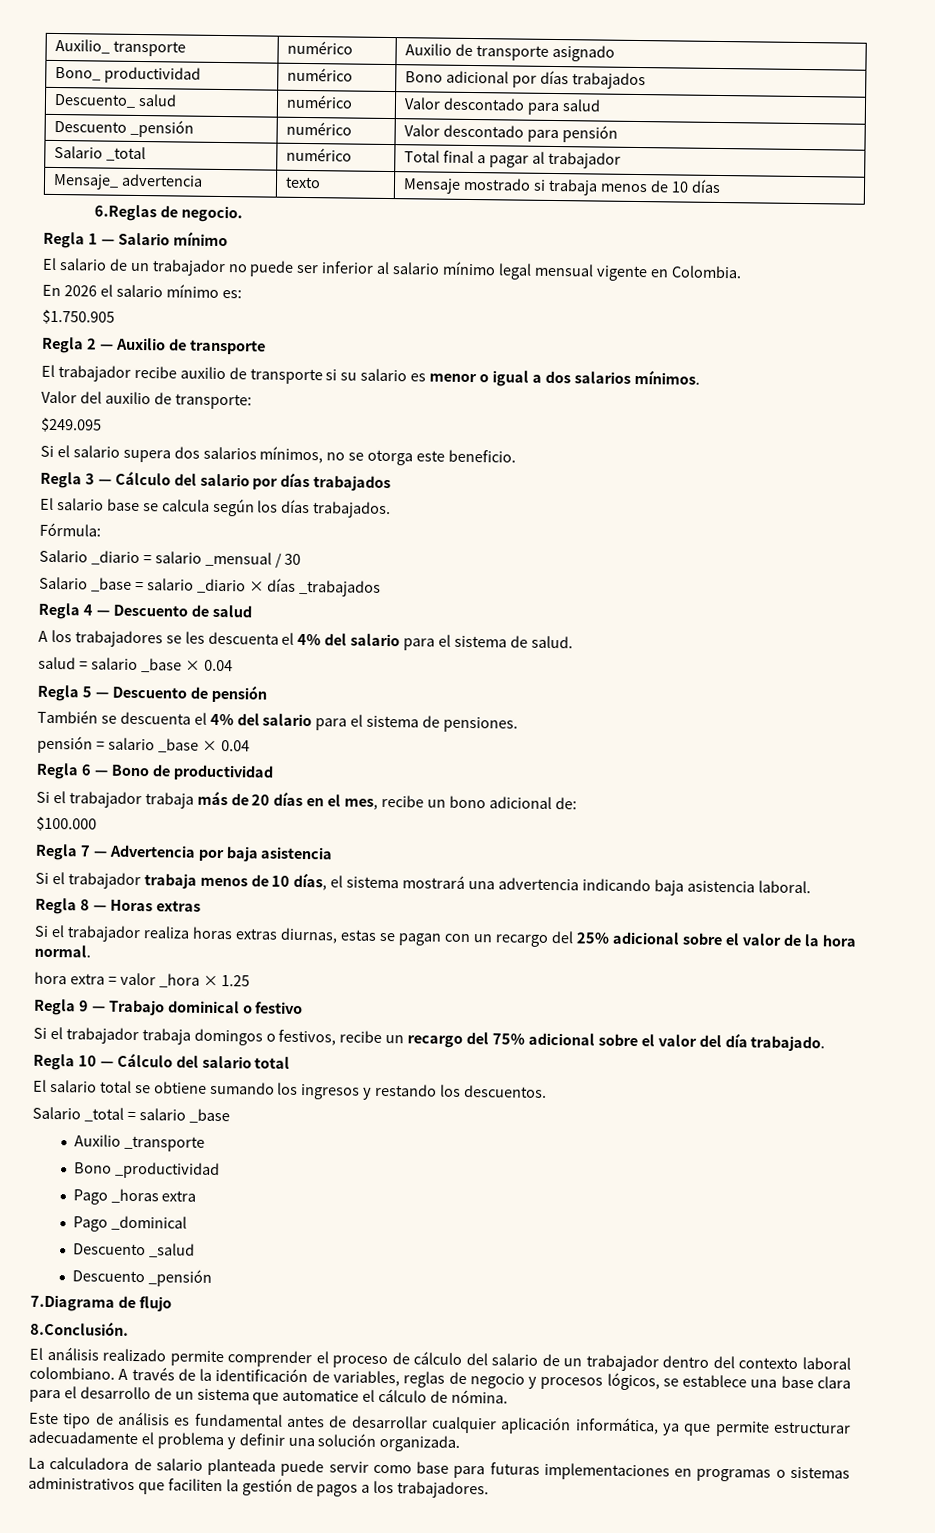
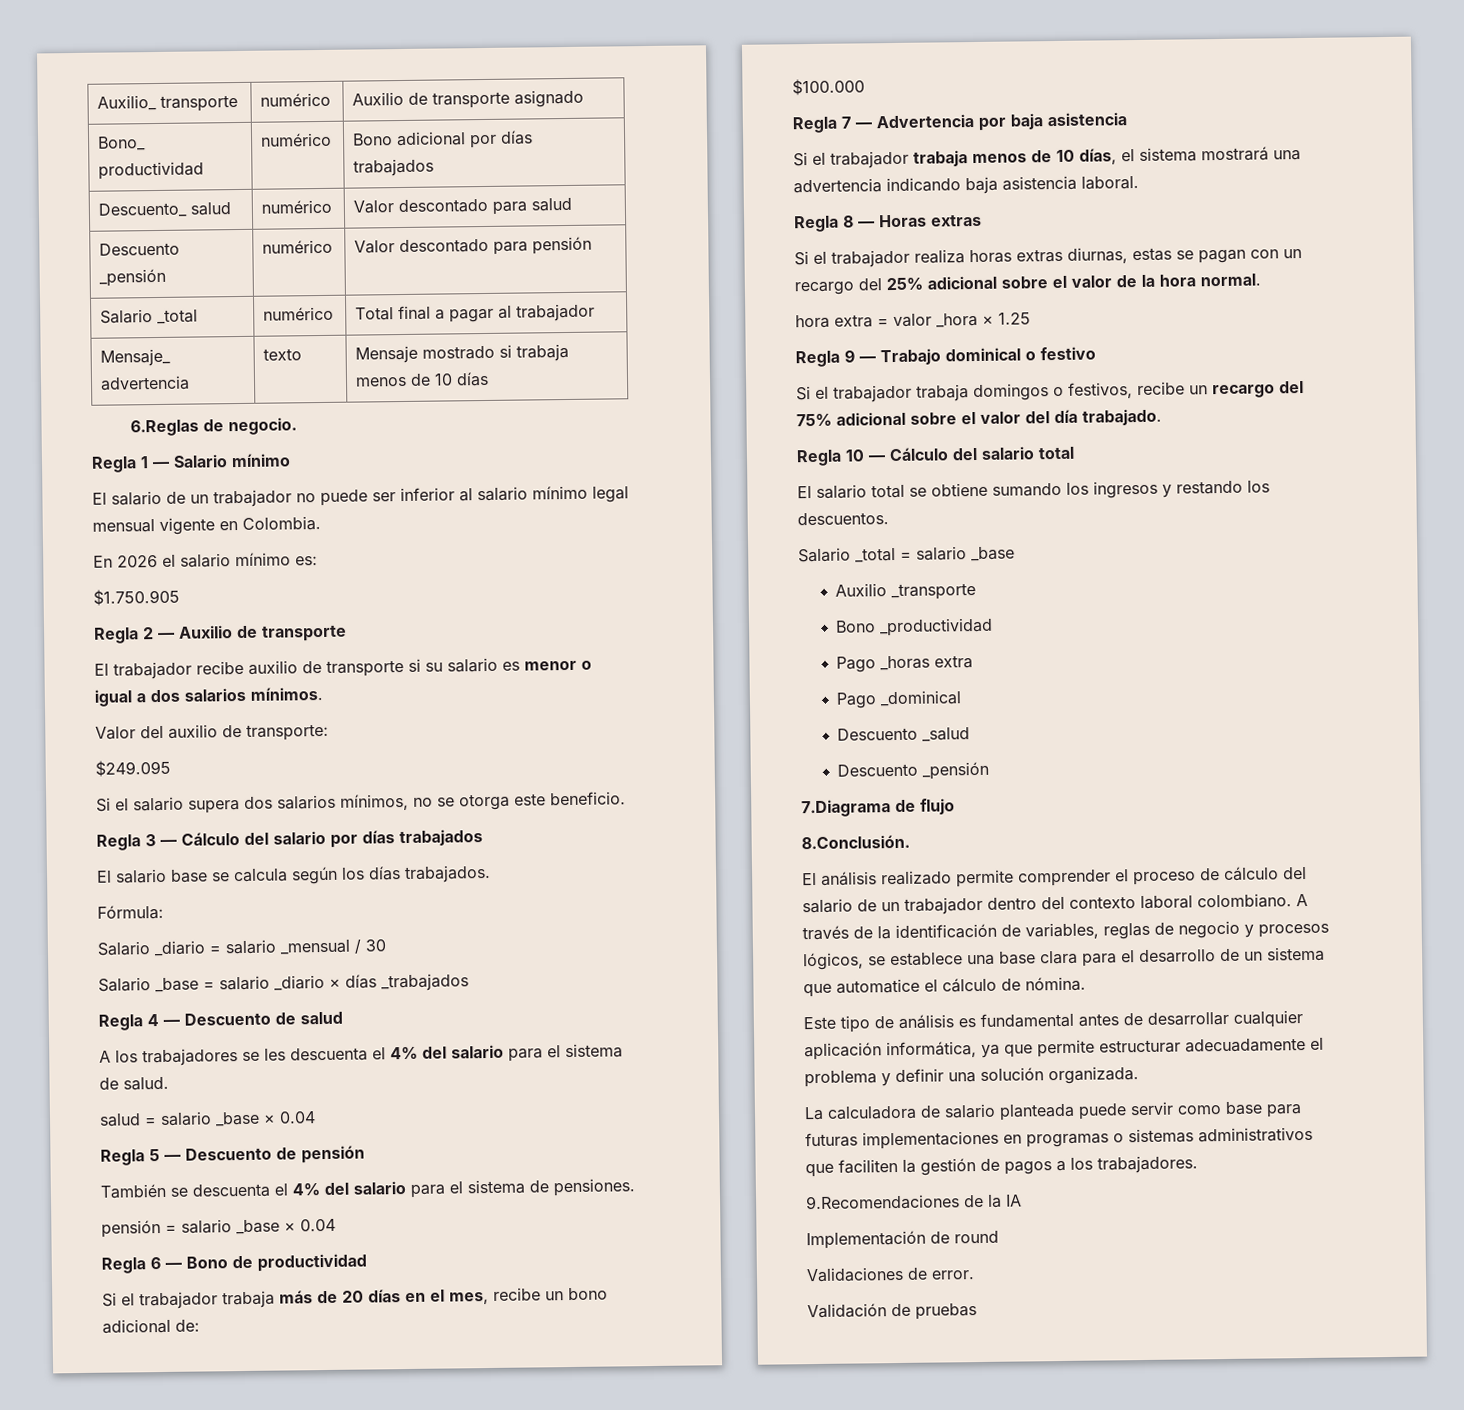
+ 9.Recomendaciones de la IA
+ Implementación de round
+ Validaciones de error.
+ Validación de pruebas

